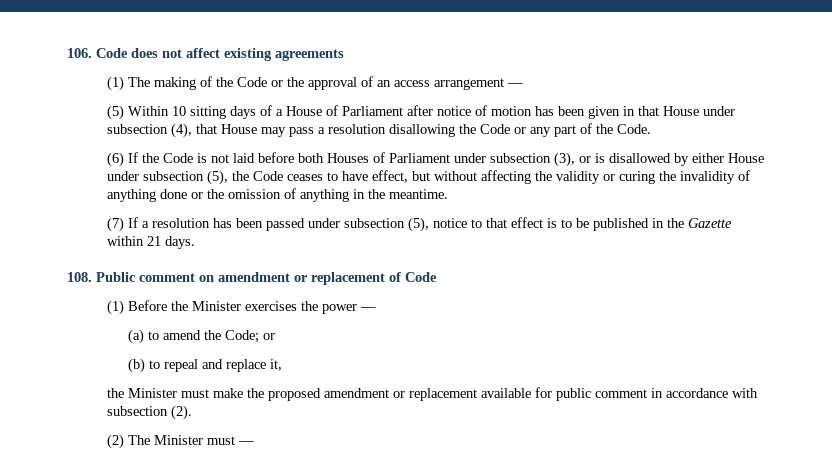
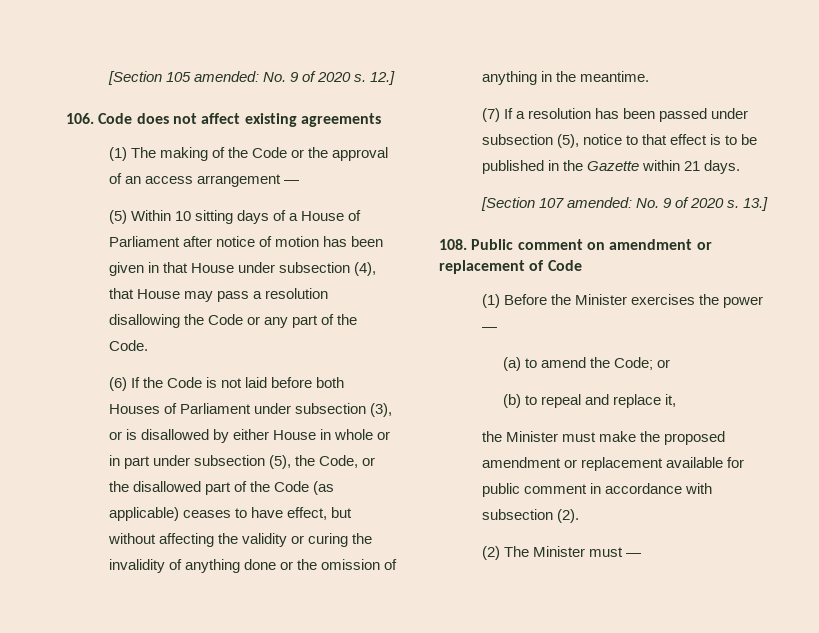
+ [Section 105 amended: No. 9 of 2020 s. 12.]
- (6) If the Code is not laid before both Houses of Parliament under subsection (3), or is disallowed by either House under subsection (5), the Code ceases to have effect, but without affecting the validity or curing the invalidity of anything done or the omission of anything in the meantime.
+ (6) If the Code is not laid before both Houses of Parliament under subsection (3), or is disallowed by either House in whole or in part under subsection (5), the Code, or the disallowed part of the Code (as applicable) ceases to have effect, but without affecting the validity or curing the invalidity of anything done or the omission of anything in the meantime.
+ [Section 107 amended: No. 9 of 2020 s. 13.]

